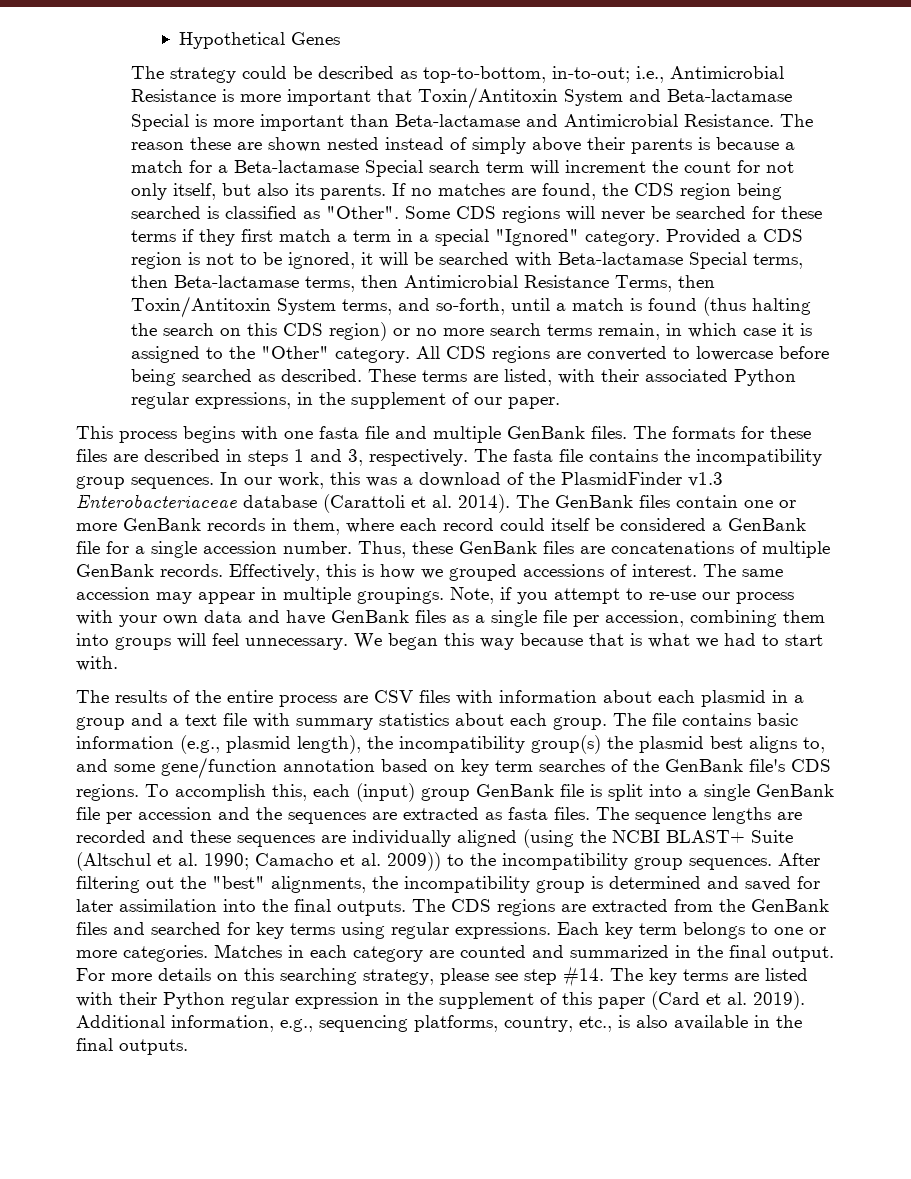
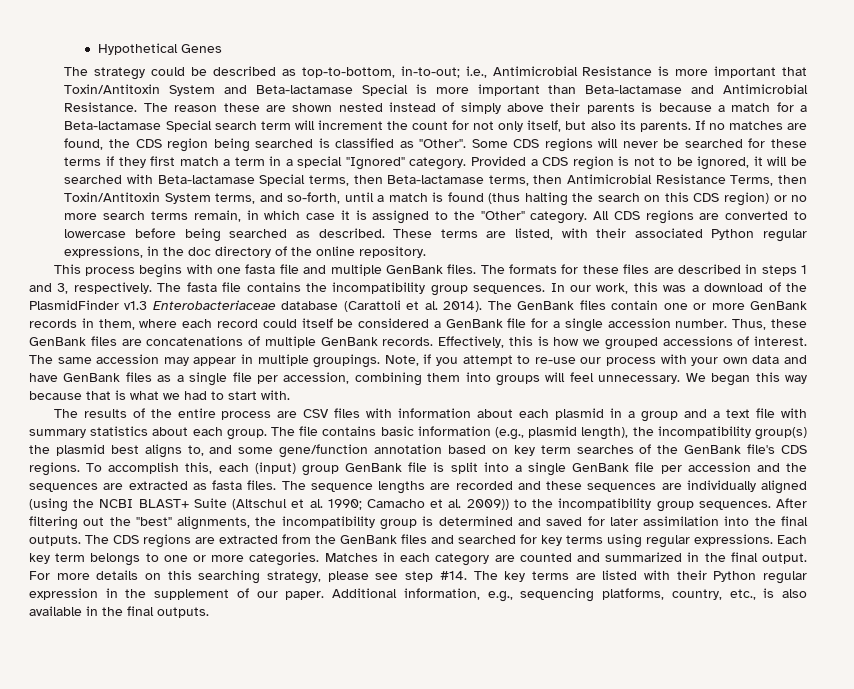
- These terms are listed, with their associated Python regular expressions, in the supplement of our paper.
+ These terms are listed, with their associated Python regular expressions, in the doc directory of the online repository.
- The key terms are listed with their Python regular expression in the supplement of this paper (Card et al. 2019).
+ The key terms are listed with their Python regular expression in the supplement of our paper.

